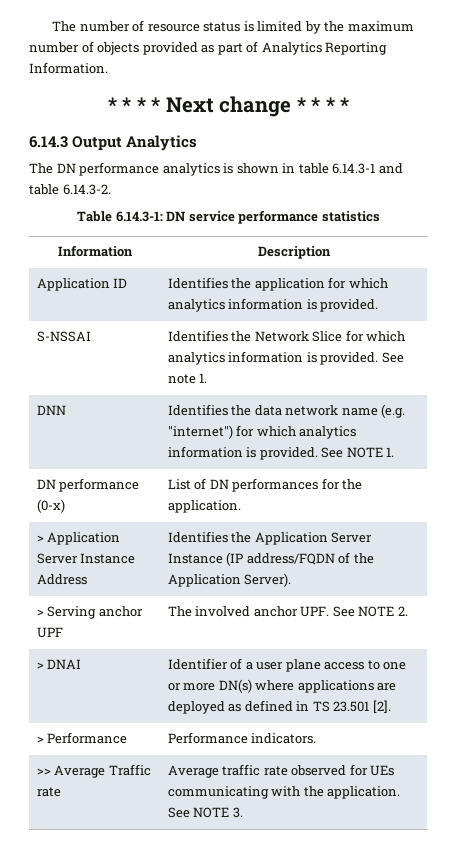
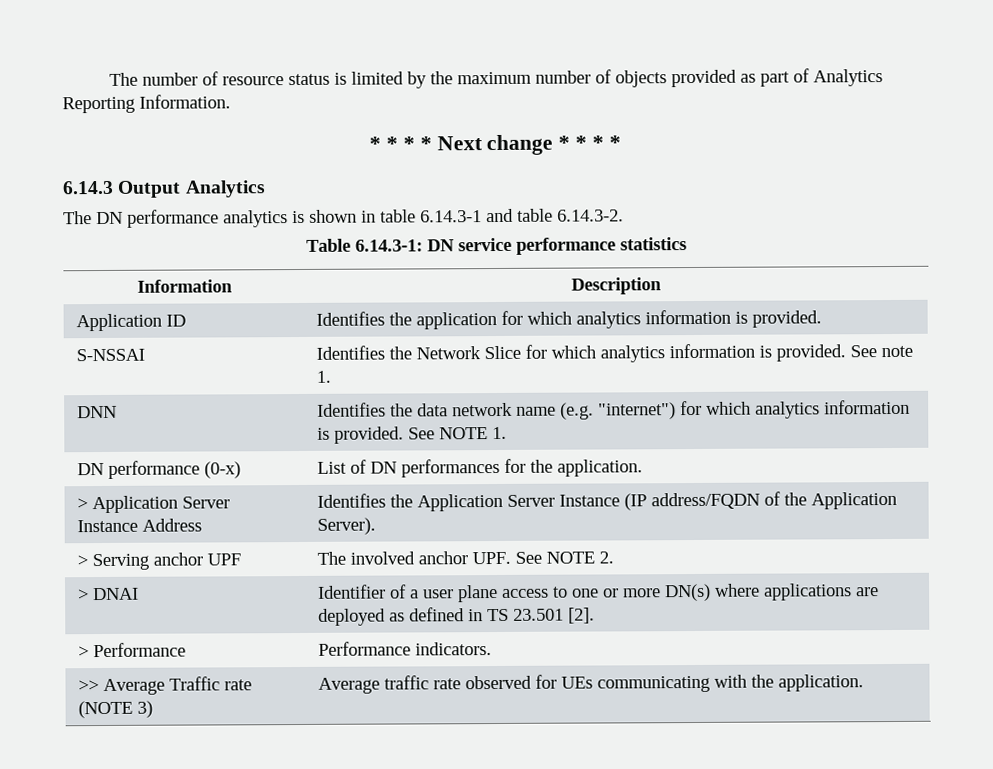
- >> Average Traffic rate | Average traffic rate observed for UEs communicating with the application. See NOTE 3.
+ >> Average Traffic rate (NOTE 3) | Average traffic rate observed for UEs communicating with the application.

